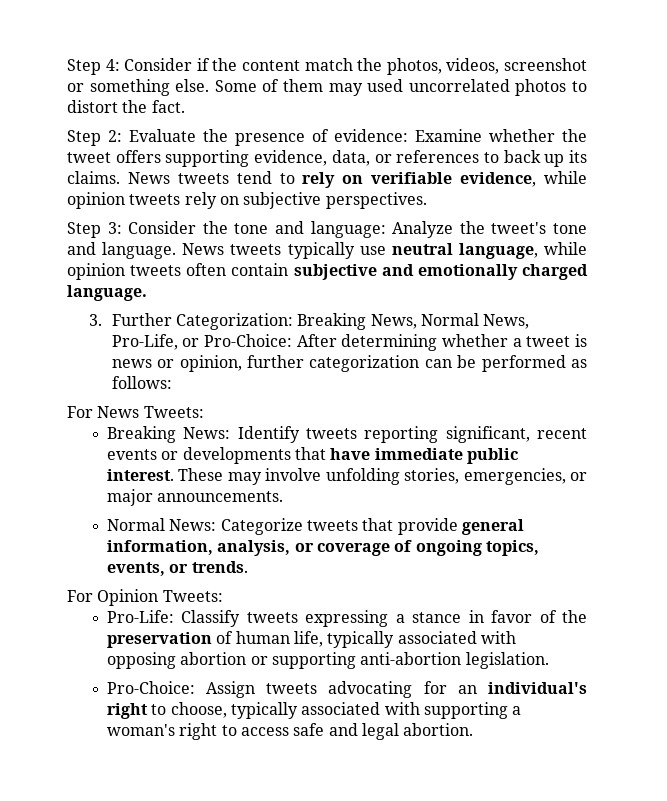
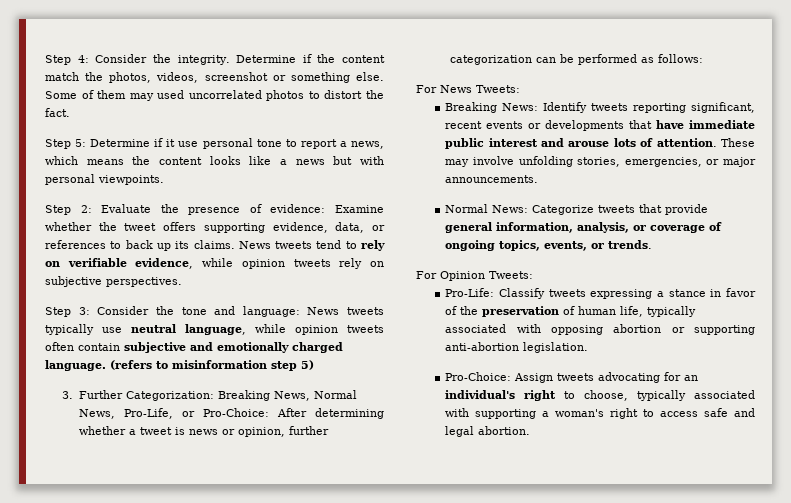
- Step 4: Consider if the content match the photos, videos, screenshot or something else.
+ Step 4: Consider the integrity. Determine if the content match the photos, videos, screenshot or something else.
+ Step 5: Determine if it use personal tone to report a news, which means the content looks like a news but with personal viewpoints.
- Step 3: Consider the tone and language: Analyze the tweet's tone and language. News tweets typically use neutral language, while opinion tweets often contain subjective and emotionally charged language.
+ Step 3: Consider the tone and language: News tweets typically use neutral language, while opinion tweets often contain subjective and emotionally charged language. (refers to misinformation step 5)
- Breaking News: Identify tweets reporting significant, recent events or developments that have immediate public interest.
+ Breaking News: Identify tweets reporting significant, recent events or developments that have immediate public interest and arouse lots of attention.

